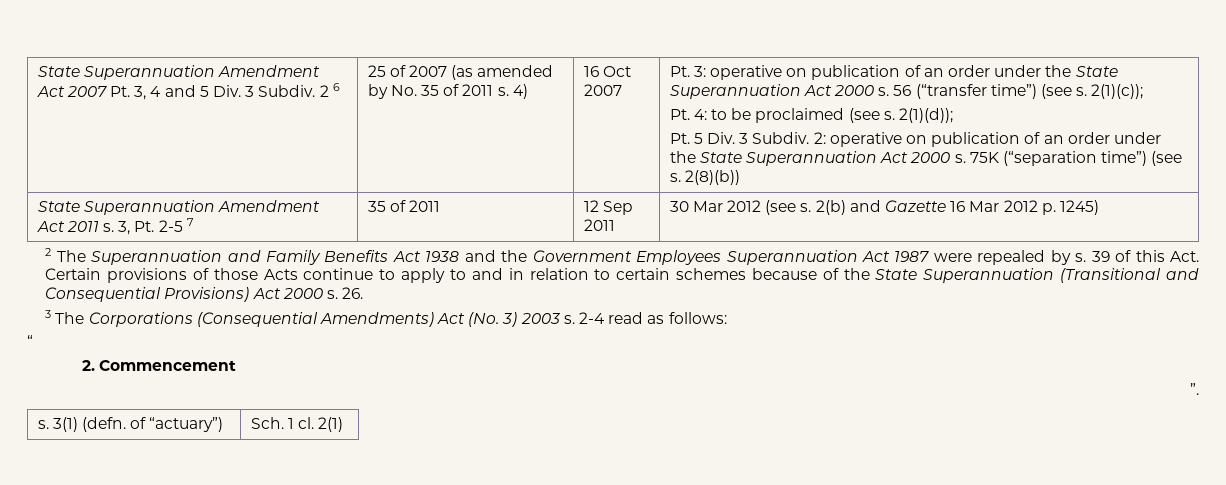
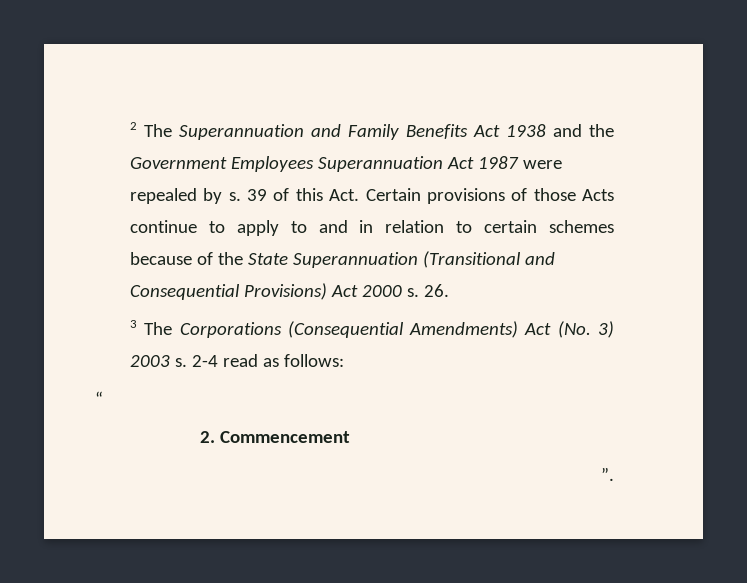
- State Superannuation Amendment Act 2007 Pt. 3, 4 and 5 Div. 3 Subdiv. 2 6 | 25 of 2007 (as amended by No. 35 of 2011 s. 4) | 16 Oct 2007 | Pt. 3: operative on publication of an order under the State Superannuation Act 2000 s. 56 (“transfer time”) (see s. 2(1)(c));
- Pt. 4: to be proclaimed (see s. 2(1)(d));
- Pt. 5 Div. 3 Subdiv. 2: operative on publication of an order under the State Superannuation Act 2000 s. 75K (“separation time”) (see s. 2(8)(b))
- State Superannuation Amendment Act 2011 s. 3, Pt. 2-5 7 | 35 of 2011 | 12 Sep 2011 | 30 Mar 2012 (see s. 2(b) and Gazette 16 Mar 2012 p. 1245)
- s. 3(1) (defn. of “actuary”) | Sch. 1 cl. 2(1)

